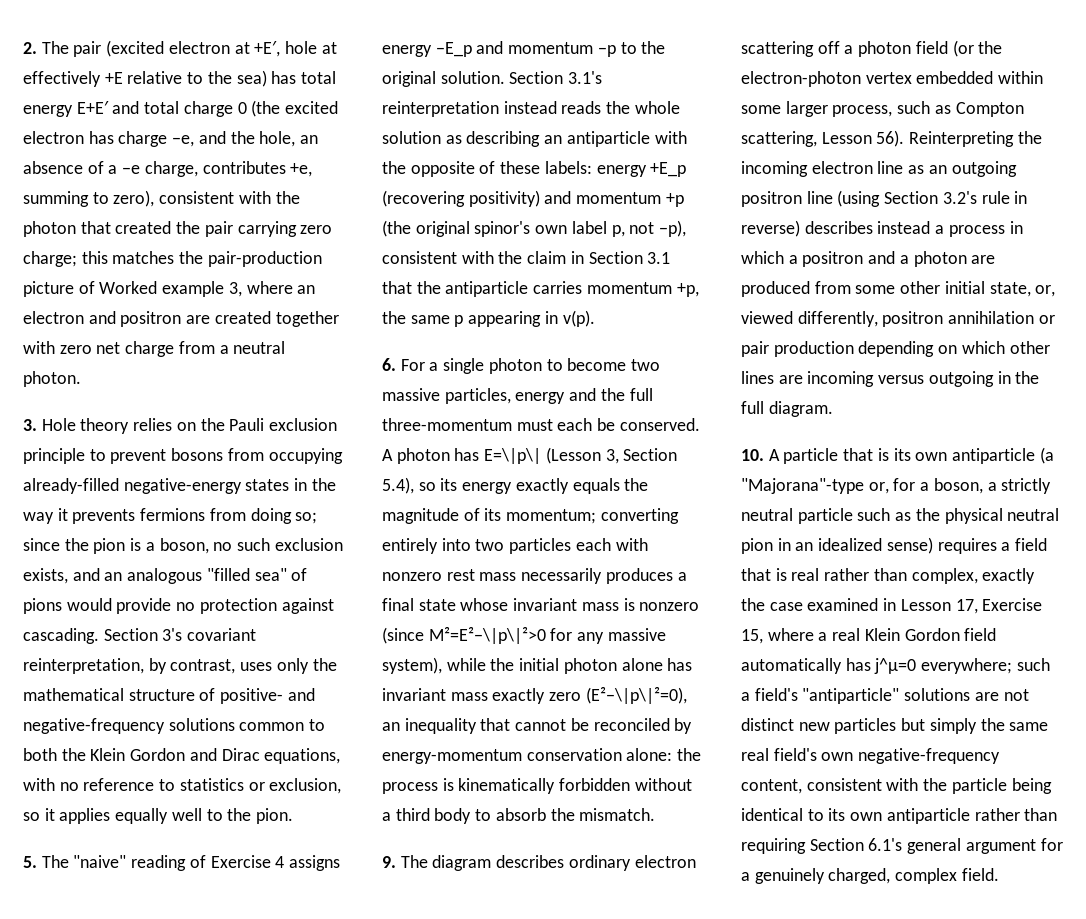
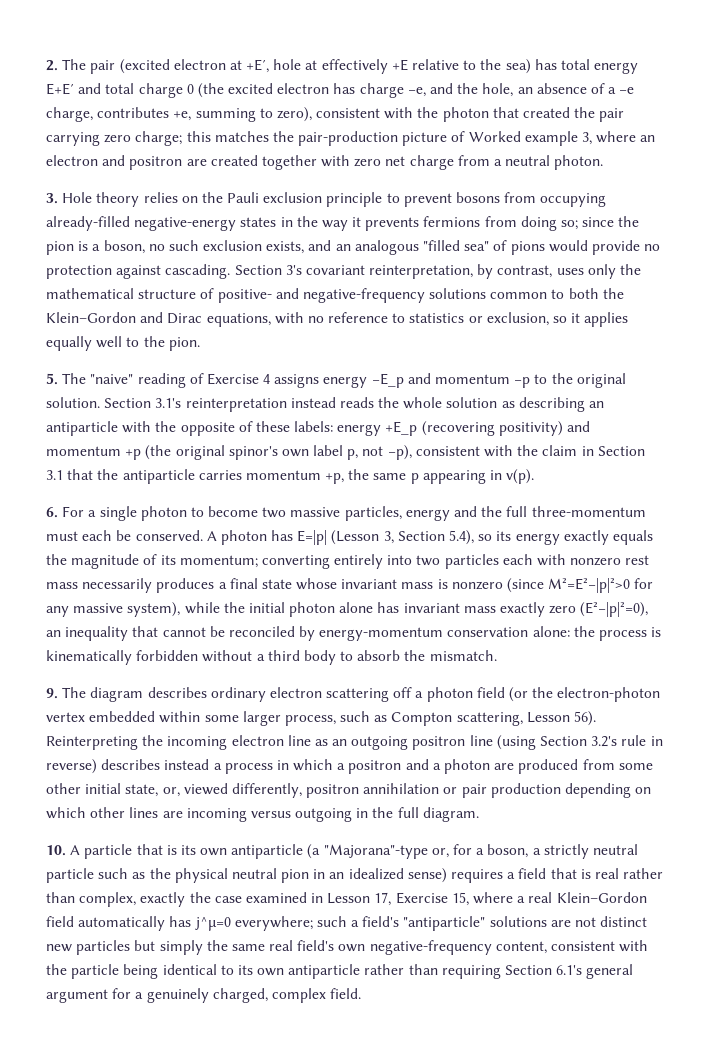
- Section 3's covariant reinterpretation, by contrast, uses only the mathematical structure of positive- and negative-frequency solutions common to both the Klein Gordon and Dirac equations, with no reference to statistics or exclusion, so it applies equally well to the pion.
+ Section 3's covariant reinterpretation, by contrast, uses only the mathematical structure of positive- and negative-frequency solutions common to both the Klein–Gordon and Dirac equations, with no reference to statistics or exclusion, so it applies equally well to the pion.
- A photon has E=\|p\| (Lesson 3, Section 5.4), so its energy exactly equals the magnitude of its momentum;
+ A photon has E=|p| (Lesson 3, Section 5.4), so its energy exactly equals the magnitude of its momentum;
- converting entirely into two particles each with nonzero rest mass necessarily produces a final state whose invariant mass is nonzero (since M²=E²−\|p\|²>0 for any massive system), while the initial photon alone has invariant mass exactly zero (E²−\|p\|²=0), an inequality that cannot be reconciled by energy-momentum conservation alone:
+ converting entirely into two particles each with nonzero rest mass necessarily produces a final state whose invariant mass is nonzero (since M²=E²−|p|²>0 for any massive system), while the initial photon alone has invariant mass exactly zero (E²−|p|²=0), an inequality that cannot be reconciled by energy-momentum conservation alone:
- 10. A particle that is its own antiparticle (a "Majorana"-type or, for a boson, a strictly neutral particle such as the physical neutral pion in an idealized sense) requires a field that is real rather than complex, exactly the case examined in Lesson 17, Exercise 15, where a real Klein Gordon field automatically has j^μ=0 everywhere;
+ 10. A particle that is its own antiparticle (a "Majorana"-type or, for a boson, a strictly neutral particle such as the physical neutral pion in an idealized sense) requires a field that is real rather than complex, exactly the case examined in Lesson 17, Exercise 15, where a real Klein–Gordon field automatically has j^μ=0 everywhere;

